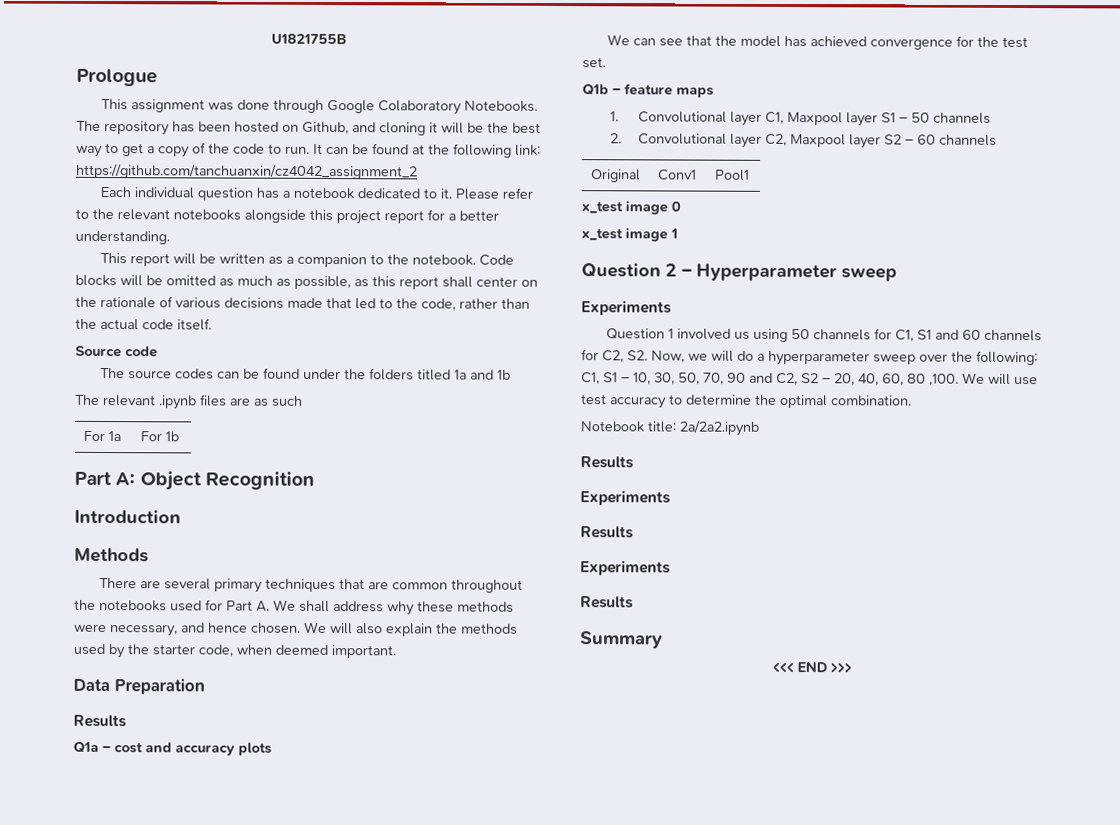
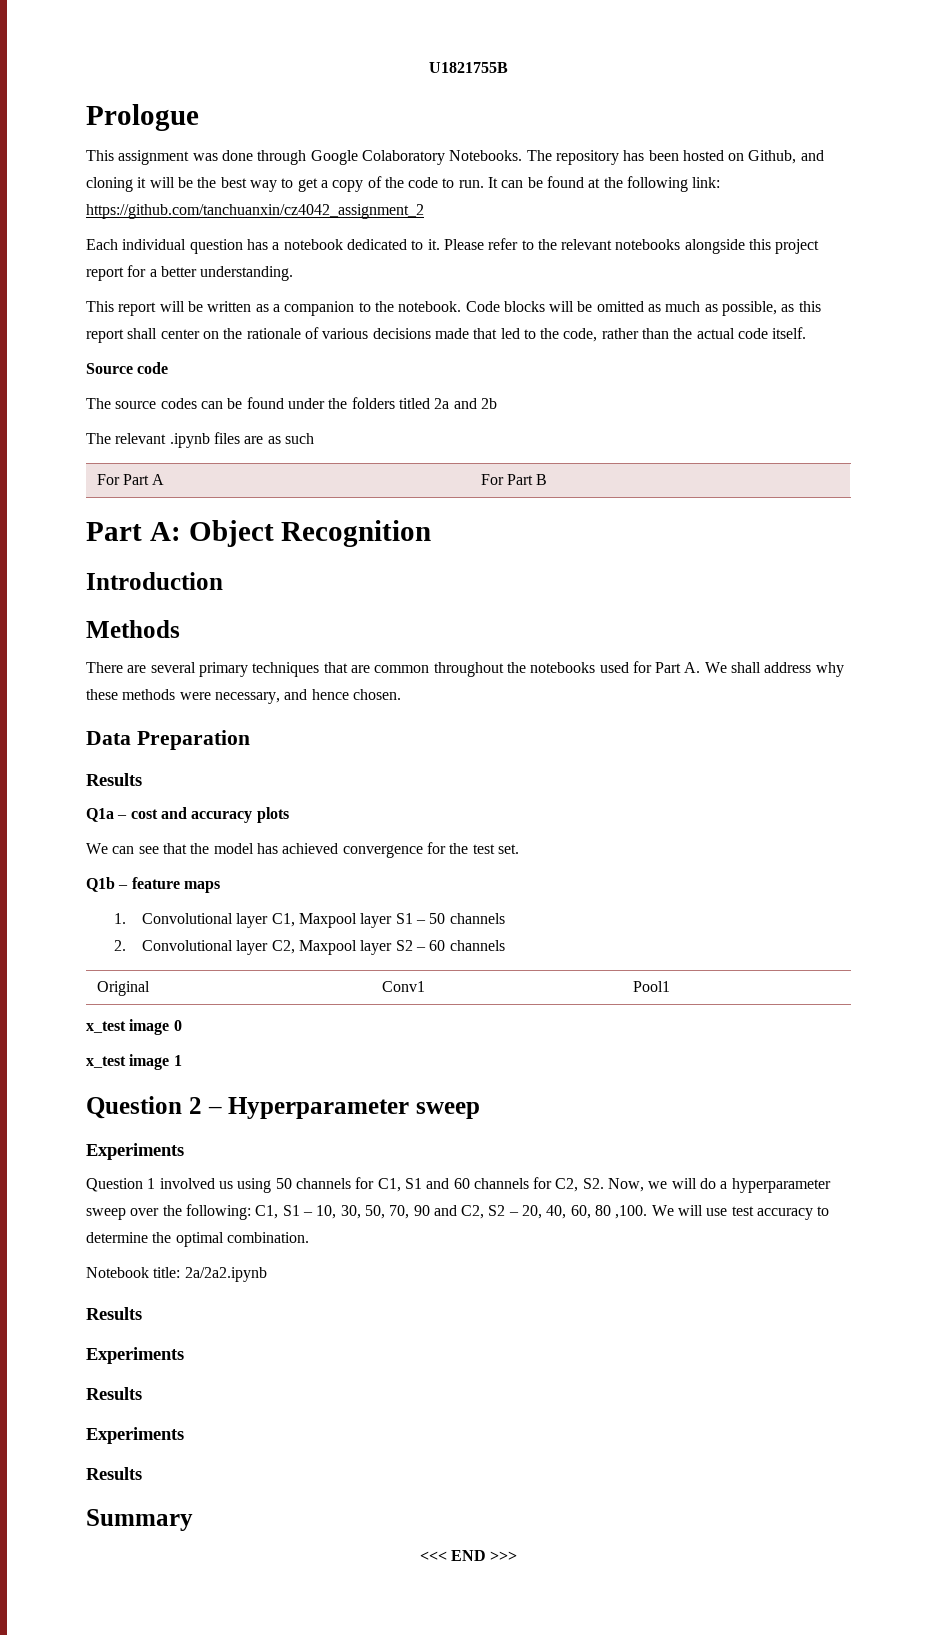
- The source codes can be found under the folders titled 1a and 1b
+ The source codes can be found under the folders titled 2a and 2b
- For 1a | For 1b
+ For Part A | For Part B
- We will also explain the methods used by the starter code, when deemed important.

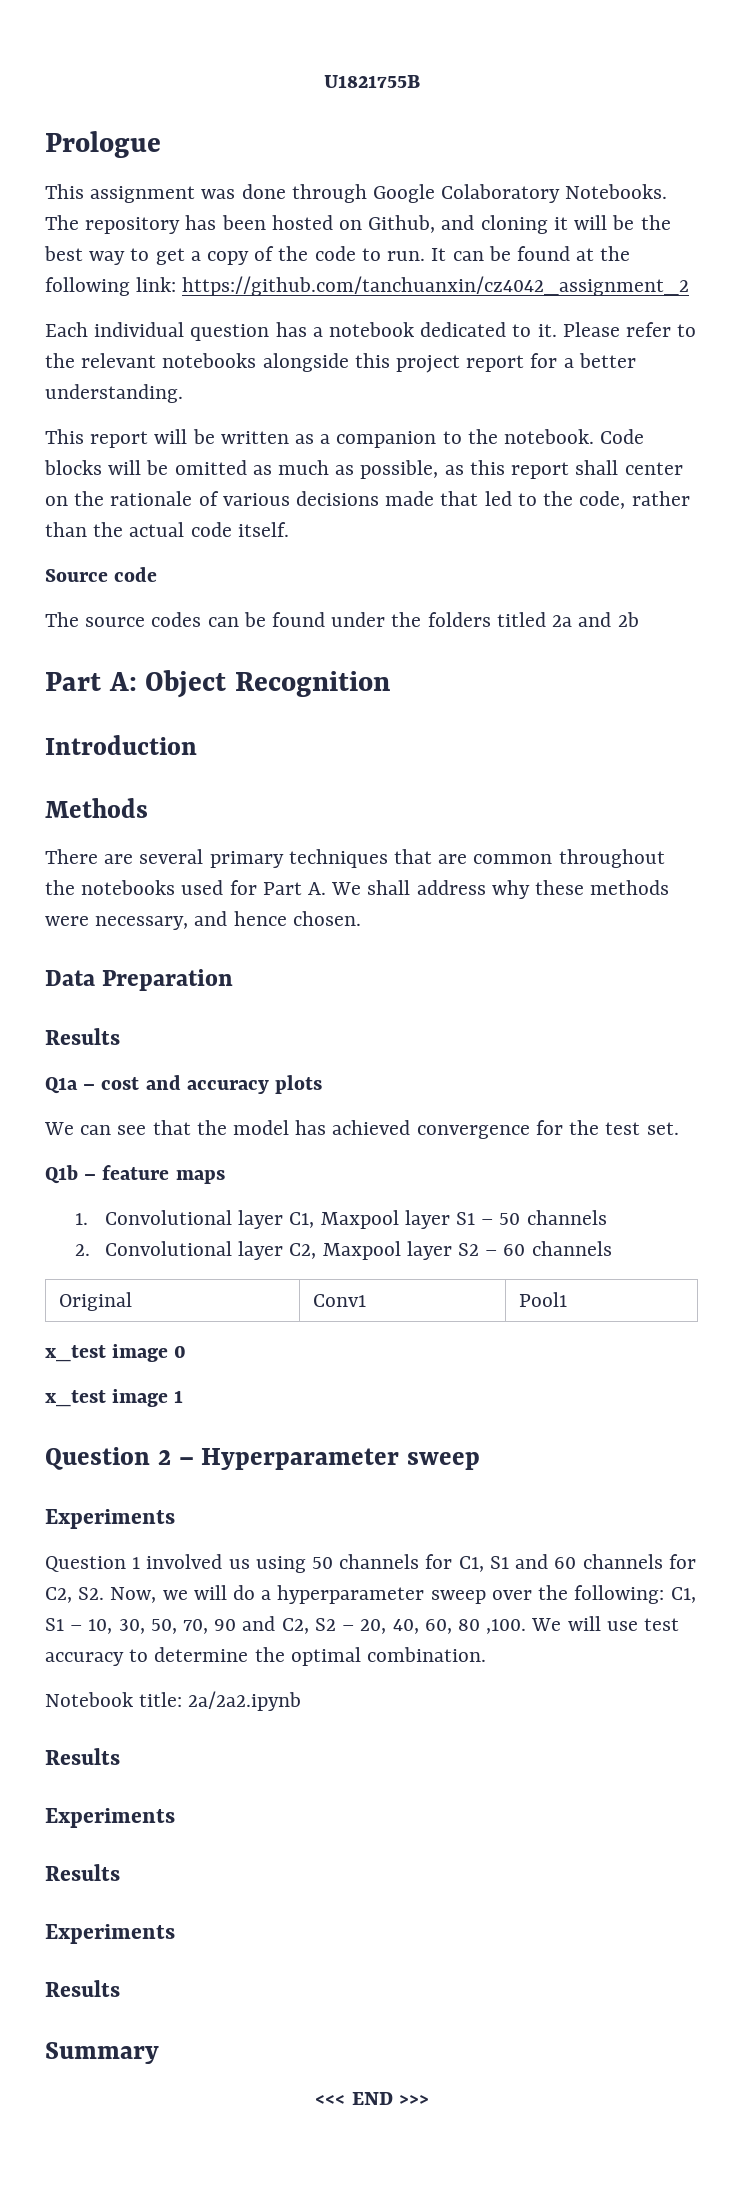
- The relevant .ipynb files are as such
- For Part A | For Part B

